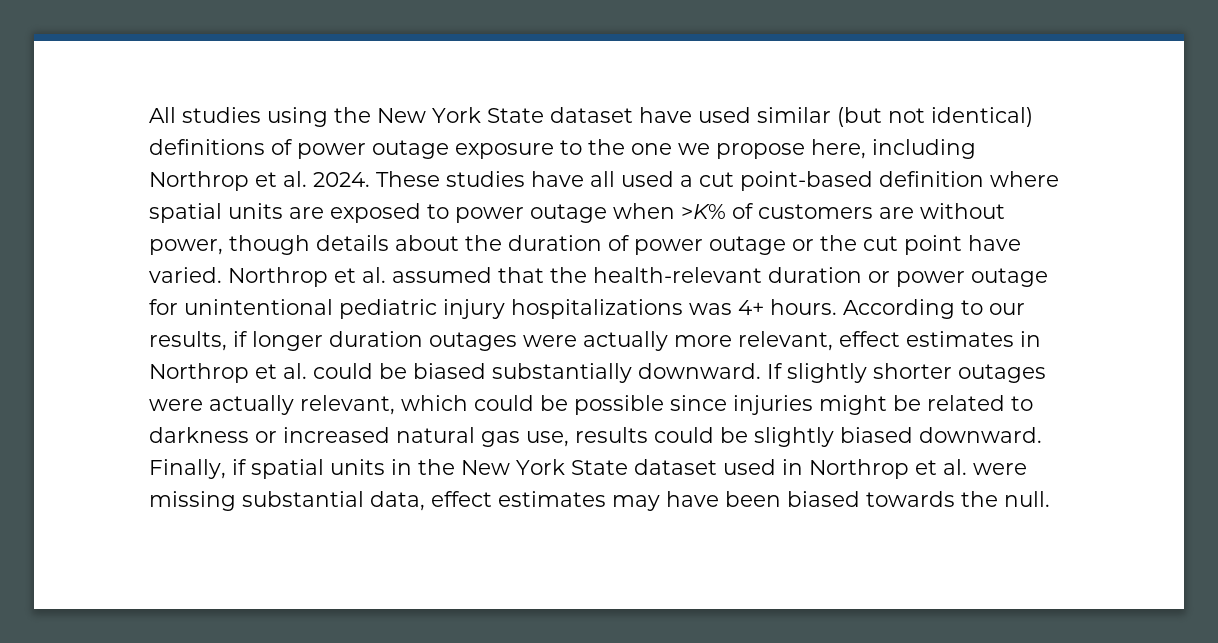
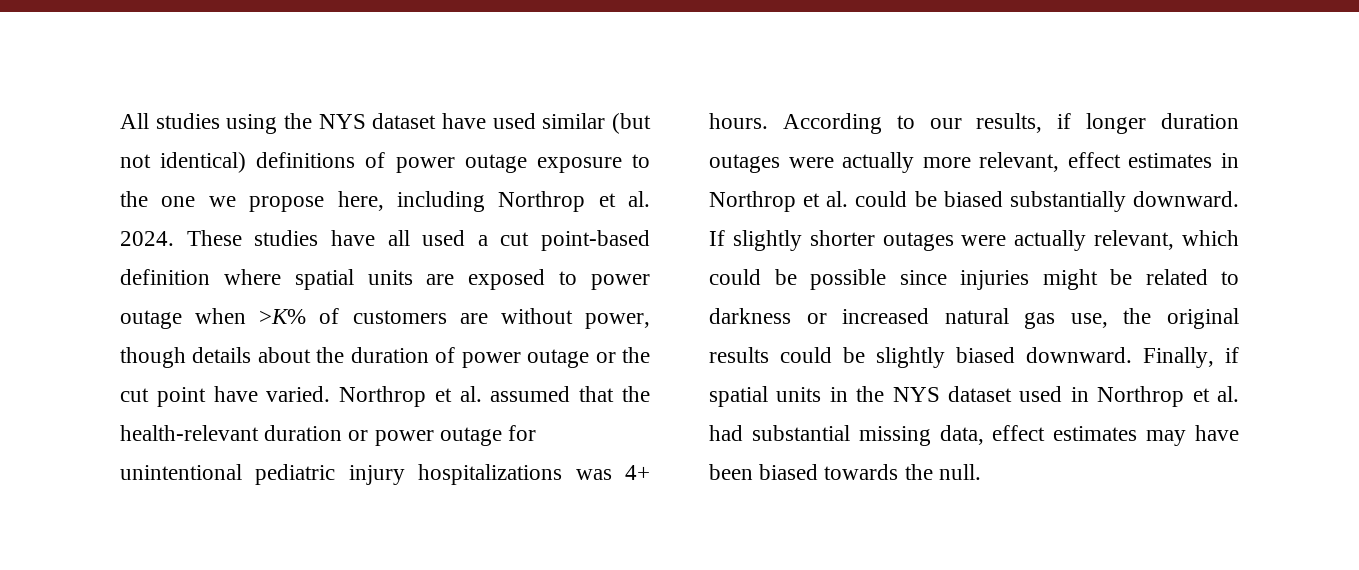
- All studies using the New York State dataset have used similar (but not identical) definitions of power outage exposure to the one we propose here, including Northrop et al. 2024.
+ All studies using the NYS dataset have used similar (but not identical) definitions of power outage exposure to the one we propose here, including Northrop et al. 2024.
- If slightly shorter outages were actually relevant, which could be possible since injuries might be related to darkness or increased natural gas use, results could be slightly biased downward.
+ If slightly shorter outages were actually relevant, which could be possible since injuries might be related to darkness or increased natural gas use, the original results could be slightly biased downward.
- Finally, if spatial units in the New York State dataset used in Northrop et al. were missing substantial data, effect estimates may have been biased towards the null.
+ Finally, if spatial units in the NYS dataset used in Northrop et al. had substantial missing data, effect estimates may have been biased towards the null.

